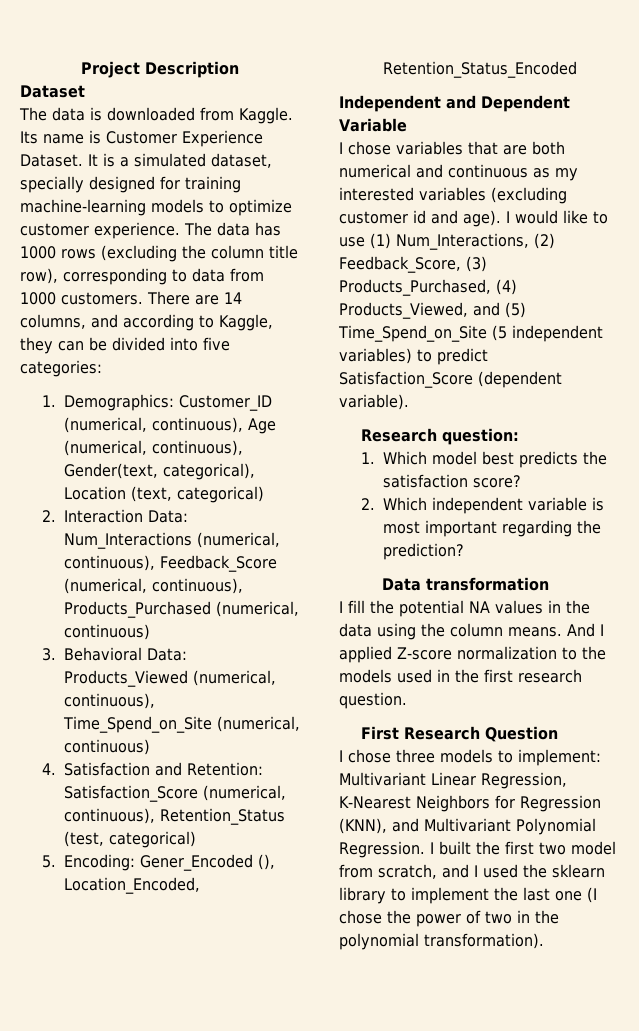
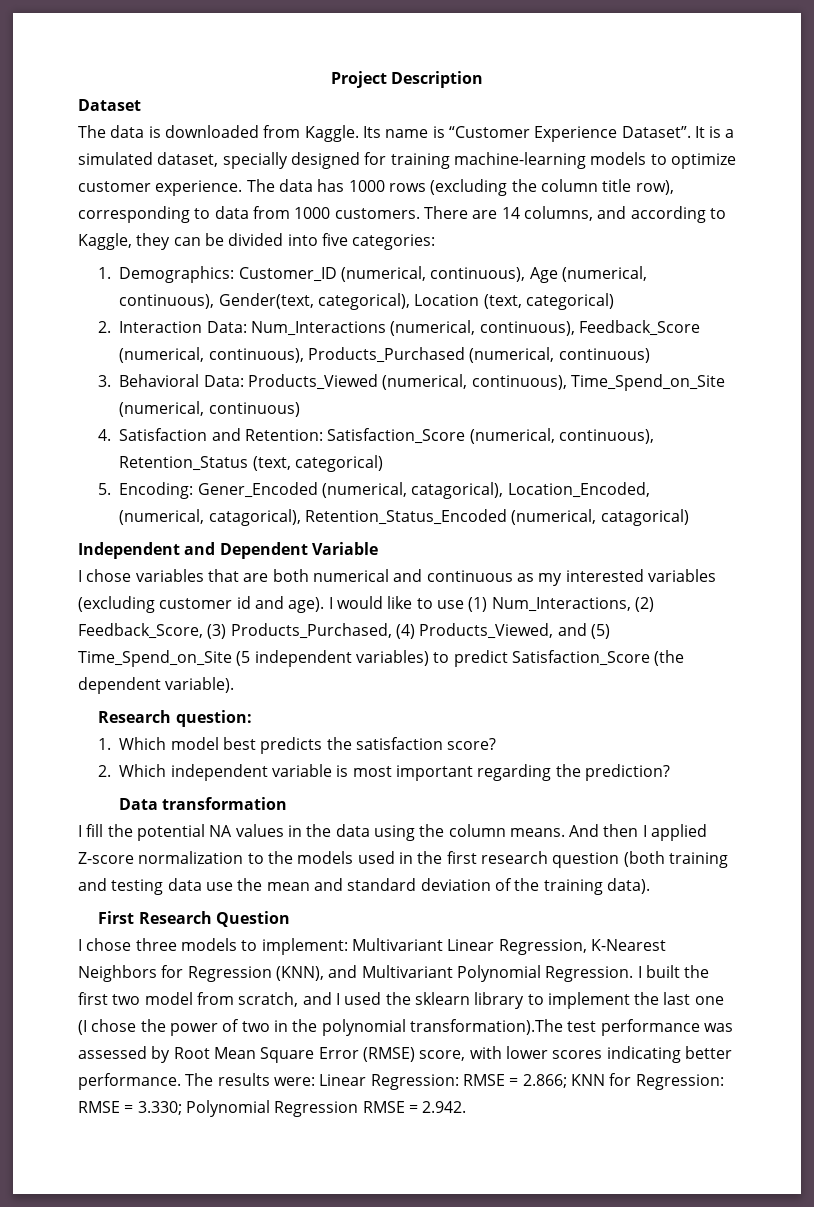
- Its name is Customer Experience Dataset.
+ Its name is “Customer Experience Dataset”.
- 4. Satisfaction and Retention: Satisfaction_Score (numerical, continuous), Retention_Status (test, categorical)
+ 4. Satisfaction and Retention: Satisfaction_Score (numerical, continuous), Retention_Status (text, categorical)
- 5. Encoding: Gener_Encoded (), Location_Encoded, Retention_Status_Encoded
+ 5. Encoding: Gener_Encoded (numerical, catagorical), Location_Encoded, (numerical, catagorical), Retention_Status_Encoded (numerical, catagorical)
- I would like to use (1) Num_Interactions, (2) Feedback_Score, (3) Products_Purchased, (4) Products_Viewed, and (5) Time_Spend_on_Site (5 independent variables) to predict Satisfaction_Score (dependent variable).
+ I would like to use (1) Num_Interactions, (2) Feedback_Score, (3) Products_Purchased, (4) Products_Viewed, and (5) Time_Spend_on_Site (5 independent variables) to predict Satisfaction_Score (the dependent variable).
- And I applied Z-score normalization to the models used in the first research question.
+ And then I applied Z-score normalization to the models used in the first research question (both training and testing data use the mean and standard deviation of the training data).
- I built the first two model from scratch, and I used the sklearn library to implement the last one (I chose the power of two in the polynomial transformation).
+ I built the first two model from scratch, and I used the sklearn library to implement the last one (I chose the power of two in the polynomial transformation).The test performance was assessed by Root Mean Square Error (RMSE) score, with lower scores indicating better performance. The results were: Linear Regression: RMSE = 2.866; KNN for Regression: RMSE = 3.330; Polynomial Regression RMSE = 2.942.

